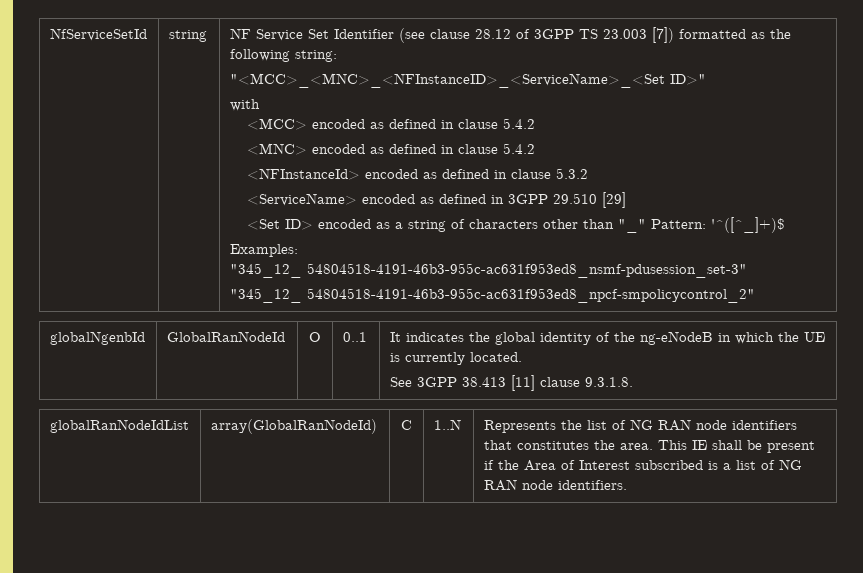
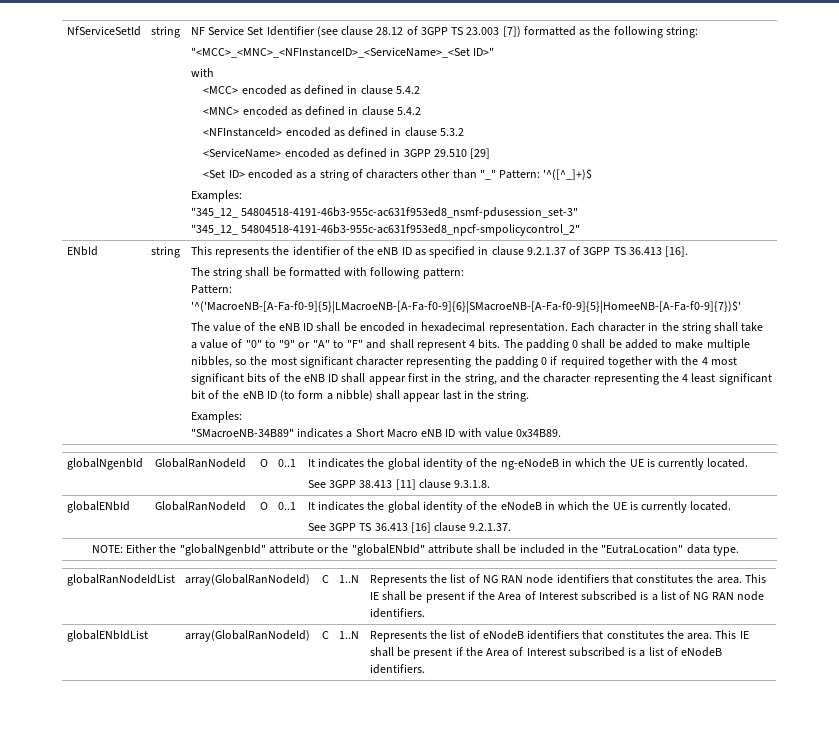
+ ENbId | string | This represents the identifier of the eNB ID as specified in clause 9.2.1.37 of 3GPP TS 36.413 [16].
+ The string shall be formatted with following pattern:
+ Pattern: '^('MacroeNB-[A-Fa-f0-9]{5}|LMacroeNB-[A-Fa-f0-9]{6}|SMacroeNB-[A-Fa-f0-9]{5}|HomeeNB-[A-Fa-f0-9]{7})$'
+ The value of the eNB ID shall be encoded in hexadecimal representation. Each character in the string shall take a value of "0" to "9" or "A" to "F" and shall represent 4 bits. The padding 0 shall be added to make multiple nibbles, so the most significant character representing the padding 0 if required together with the 4 most significant bits of the eNB ID shall appear first in the string, and the character representing the 4 least significant bit of the eNB ID (to form a nibble) shall appear last in the string.
+ Examples:
+ "SMacroeNB-34B89" indicates a Short Macro eNB ID with value 0x34B89.
+ globalENbId | GlobalRanNodeId | O | 0..1 | It indicates the global identity of the eNodeB in which the UE is currently located.
+ See 3GPP TS 36.413 [16] clause 9.2.1.37.
+ NOTE: Either the "globalNgenbId" attribute or the "globalENbId" attribute shall be included in the "EutraLocation" data type.
+ globalENbIdList | array(GlobalRanNodeId) | C | 1..N | Represents the list of eNodeB identifiers that constitutes the area. This IE shall be present if the Area of Interest subscribed is a list of eNodeB identifiers.

